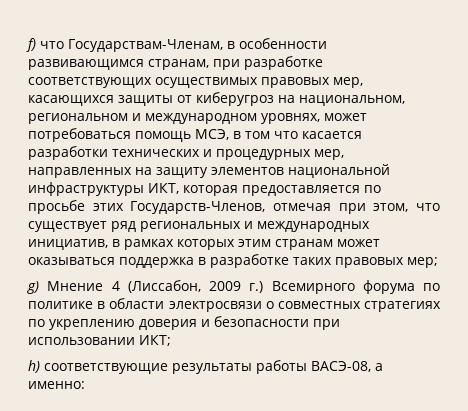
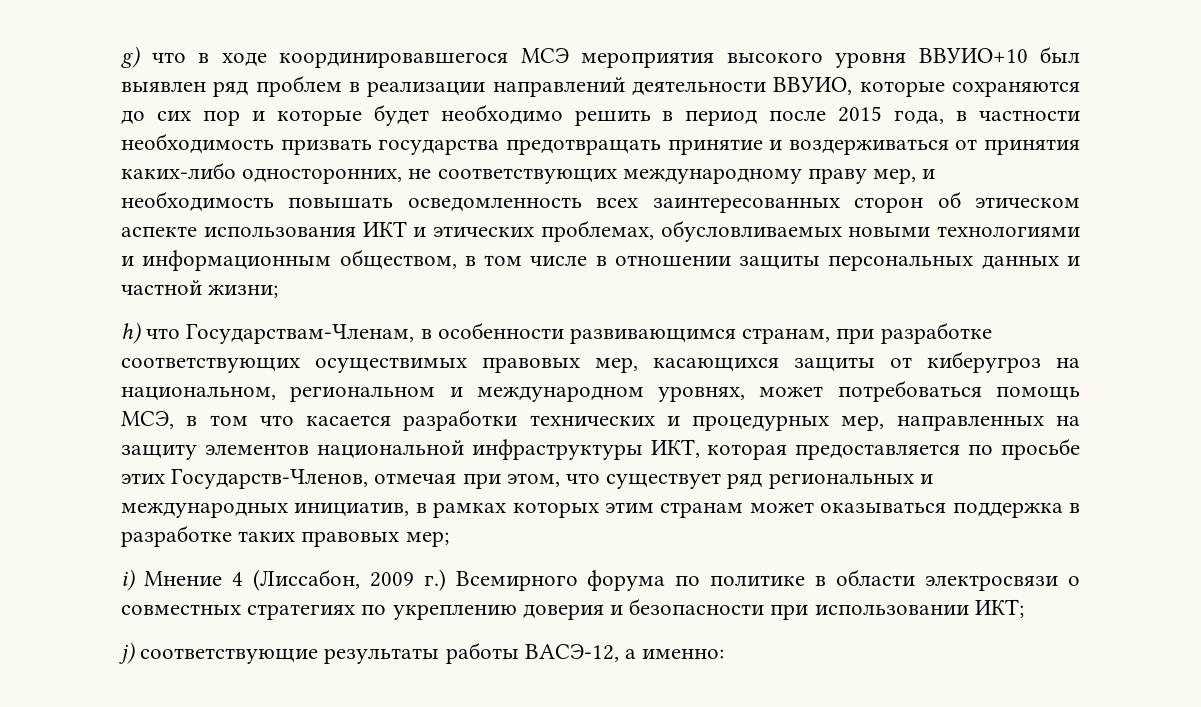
- f) что Государствам-Членам, в особенности развивающимся странам, при разработке соответствующих осуществимых правовых мер, касающихся защиты от киберугроз на национальном, региональном и международном уровнях, может потребоваться помощь МСЭ, в том что касается разработки технических и процедурных мер, направленных на защиту элементов национальной инфраструктуры ИКТ, которая предоставляется по просьбе этих Государств-Членов, отмечая при этом, что существует ряд региональных и международных инициатив, в рамках которых этим странам может оказываться поддержка в разработке таких правовых мер;
+ g) что в ходе координировавшегося МСЭ мероприятия высокого уровня ВВУИО+10 был выявлен ряд проблем в реализации направлений деятельности ВВУИО, которые сохраняются до сих пор и которые будет необходимо решить в период после 2015 года, в частности необходимость призвать государства предотвращать принятие и воздерживаться от принятия каких-либо односторонних, не соответствующих международному праву мер, и необходимость повышать осведомленность всех заинтересованных сторон об этическом аспекте использования ИКТ и этических проблемах, обусловливаемых новыми технологиями и информационным обществом, в том числе в отношении защиты персональных данных и частной жизни;
+ h) что Государствам-Членам, в особенности развивающимся странам, при разработке соответствующих осуществимых правовых мер, касающихся защиты от киберугроз на национальном, региональном и международном уровнях, может потребоваться помощь МСЭ, в том что касается разработки технических и процедурных мер, направленных на защиту элементов национальной инфраструктуры ИКТ, которая предоставляется по просьбе этих Государств-Членов, отмечая при этом, что существует ряд региональных и международных инициатив, в рамках которых этим странам может оказываться поддержка в разработке таких правовых мер;
- g) Мнение 4 (Лиссабон, 2009 г.) Всемирного форума по политике в области электросвязи о совместных стратегиях по укреплению доверия и безопасности при использовании ИКТ;
+ i) Мнение 4 (Лиссабон, 2009 г.) Всемирного форума по политике в области электросвязи о совместных стратегиях по укреплению доверия и безопасности при использовании ИКТ;
- h) соответствующие результаты работы ВАСЭ-08, а именно:
+ j) соответствующие результаты работы ВАСЭ-12, а именно:

